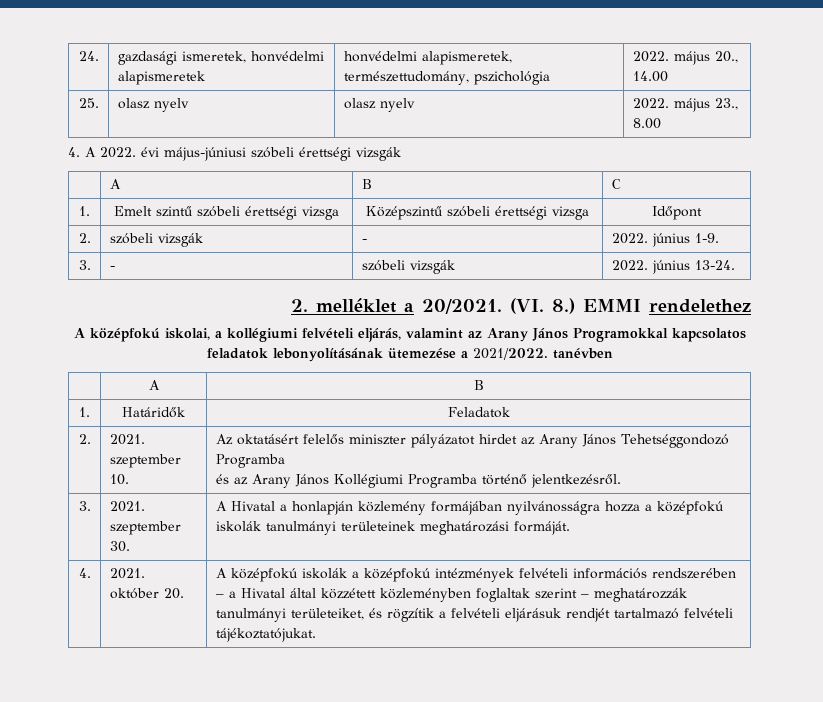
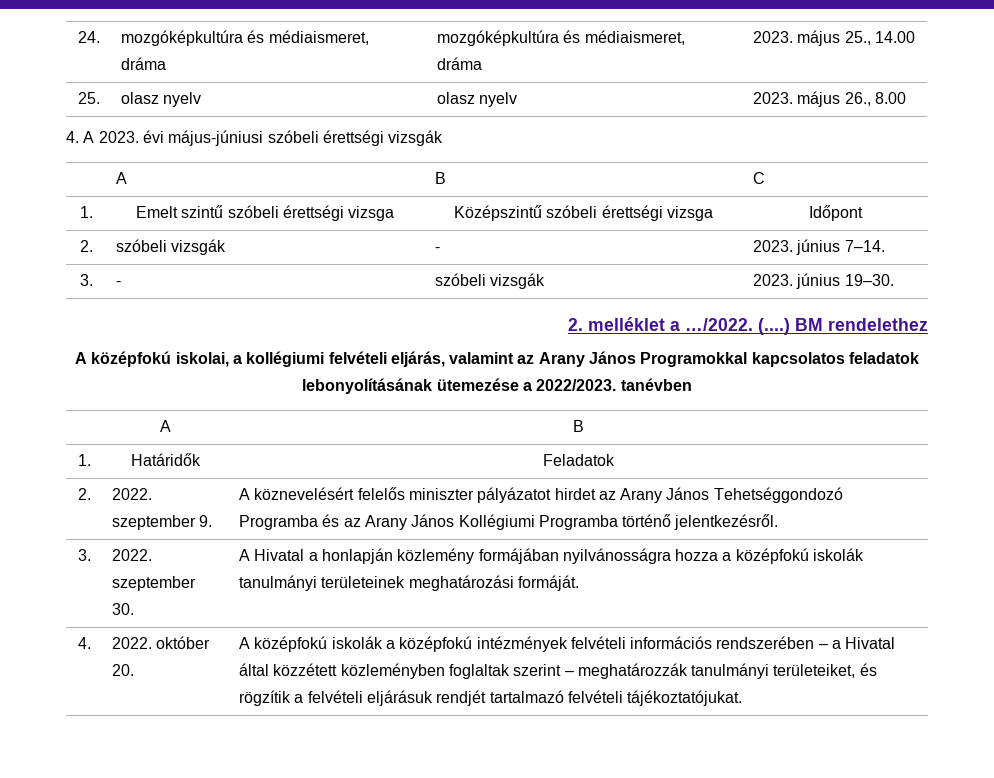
- 24. | gazdasági ismeretek, honvédelmi alapismeretek | honvédelmi alapismeretek, természettudomány, pszichológia | 2022. május 20., 14.00
+ 24. | mozgóképkultúra és médiaismeret, dráma | mozgóképkultúra és médiaismeret, dráma | 2023. május 25., 14.00
- 25. | olasz nyelv | olasz nyelv | 2022. május 23., 8.00
+ 25. | olasz nyelv | olasz nyelv | 2023. május 26., 8.00
- 4. A 2022. évi május-júniusi szóbeli érettségi vizsgák
+ 4. A 2023. évi május-júniusi szóbeli érettségi vizsgák
- 2. | szóbeli vizsgák | - | 2022. június 1-9.
+ 2. | szóbeli vizsgák | - | 2023. június 7–14.
- 3. | - | szóbeli vizsgák | 2022. június 13-24.
+ 3. | - | szóbeli vizsgák | 2023. június 19–30.
- 2. melléklet a 20/2021. (VI. 8.) EMMI rendelethez
+ 2. melléklet a …/2022. (....) BM rendelethez
- A középfokú iskolai, a kollégiumi felvételi eljárás, valamint az Arany János Programokkal kapcsolatos feladatok lebonyolításának ütemezése a 2021/2022. tanévben
+ A középfokú iskolai, a kollégiumi felvételi eljárás, valamint az Arany János Programokkal kapcsolatos feladatok lebonyolításának ütemezése a 2022/2023. tanévben
- 2. | 2021. szeptember 10. | Az oktatásért felelős miniszter pályázatot hirdet az Arany János Tehetséggondozó Programba
- és az Arany János Kollégiumi Programba történő jelentkezésről.
+ 2. | 2022. szeptember 9. | A köznevelésért felelős miniszter pályázatot hirdet az Arany János Tehetséggondozó Programba és az Arany János Kollégiumi Programba történő jelentkezésről.
- 3. | 2021. szeptember 30. | A Hivatal a honlapján közlemény formájában nyilvánosságra hozza a középfokú iskolák tanulmányi területeinek meghatározási formáját.
+ 3. | 2022. szeptember 30. | A Hivatal a honlapján közlemény formájában nyilvánosságra hozza a középfokú iskolák tanulmányi területeinek meghatározási formáját.
- 4. | 2021. október 20. | A középfokú iskolák a középfokú intézmények felvételi információs rendszerében – a Hivatal által közzétett közleményben foglaltak szerint – meghatározzák tanulmányi területeiket, és rögzítik a felvételi eljárásuk rendjét tartalmazó felvételi tájékoztatójukat.
+ 4. | 2022. október 20. | A középfokú iskolák a középfokú intézmények felvételi információs rendszerében – a Hivatal által közzétett közleményben foglaltak szerint – meghatározzák tanulmányi területeiket, és rögzítik a felvételi eljárásuk rendjét tartalmazó felvételi tájékoztatójukat.

